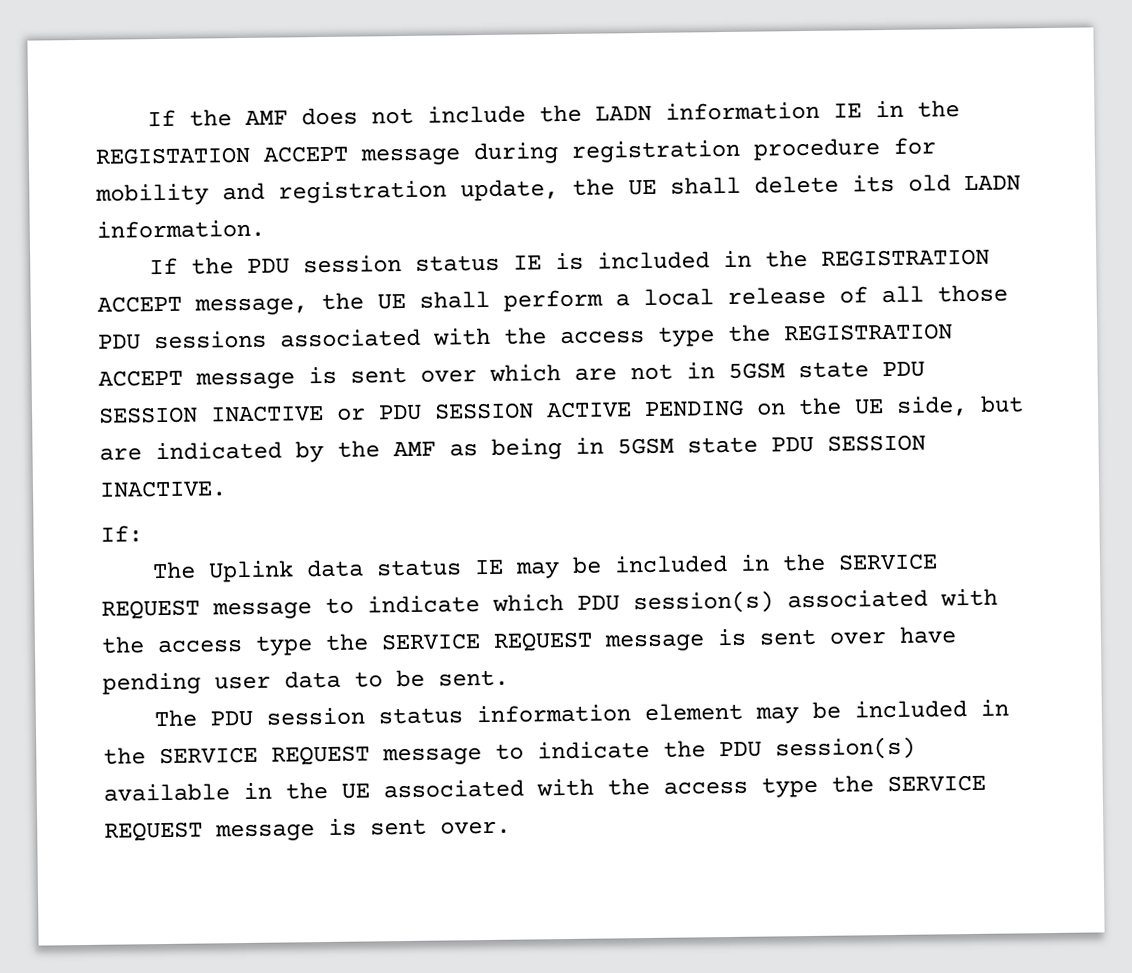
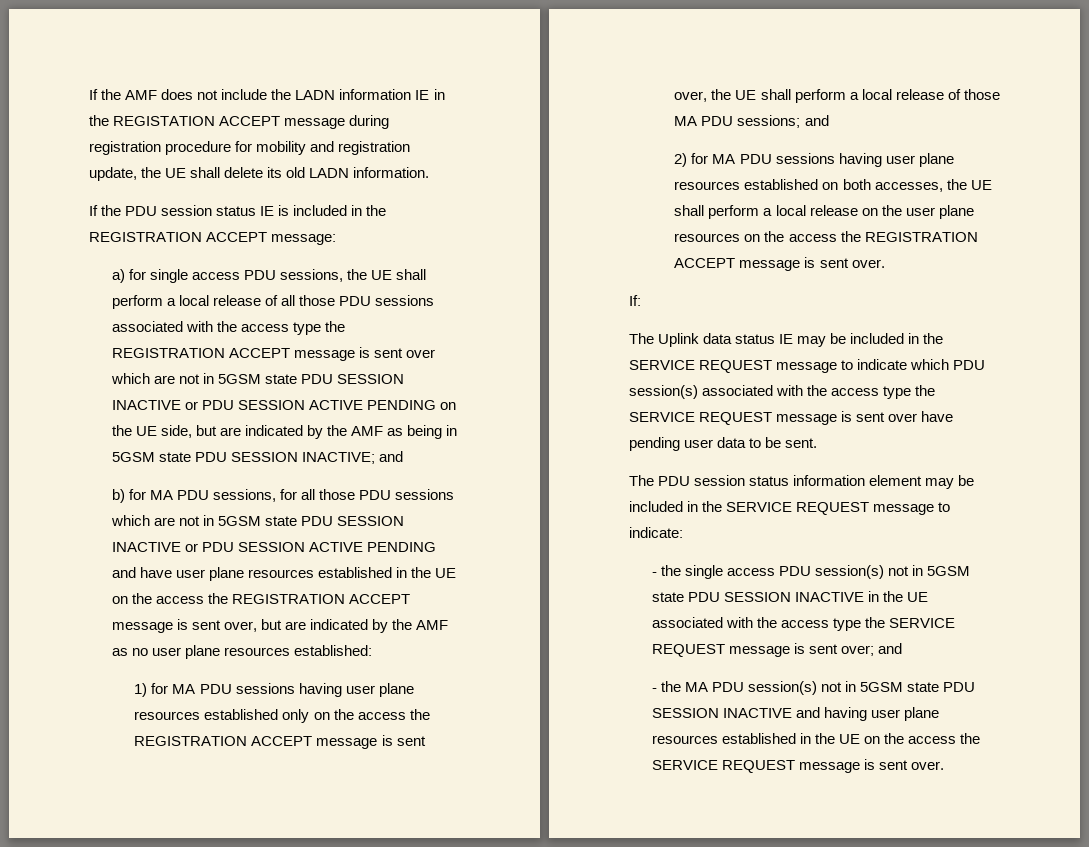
- If the PDU session status IE is included in the REGISTRATION ACCEPT message, the UE shall perform a local release of all those PDU sessions associated with the access type the REGISTRATION ACCEPT message is sent over which are not in 5GSM state PDU SESSION INACTIVE or PDU SESSION ACTIVE PENDING on the UE side, but are indicated by the AMF as being in 5GSM state PDU SESSION INACTIVE.
+ If the PDU session status IE is included in the REGISTRATION ACCEPT message:
+ a) for single access PDU sessions, the UE shall perform a local release of all those PDU sessions associated with the access type the REGISTRATION ACCEPT message is sent over which are not in 5GSM state PDU SESSION INACTIVE or PDU SESSION ACTIVE PENDING on the UE side, but are indicated by the AMF as being in 5GSM state PDU SESSION INACTIVE; and
+ b) for MA PDU sessions, for all those PDU sessions which are not in 5GSM state PDU SESSION INACTIVE or PDU SESSION ACTIVE PENDING and have user plane resources established in the UE on the access the REGISTRATION ACCEPT message is sent over, but are indicated by the AMF as no user plane resources established:
+ 1) for MA PDU sessions having user plane resources established only on the access the REGISTRATION ACCEPT message is sent over, the UE shall perform a local release of those MA PDU sessions; and
+ 2) for MA PDU sessions having user plane resources established on both accesses, the UE shall perform a local release on the user plane resources on the access the REGISTRATION ACCEPT message is sent over.
- The PDU session status information element may be included in the SERVICE REQUEST message to indicate the PDU session(s) available in the UE associated with the access type the SERVICE REQUEST message is sent over.
+ The PDU session status information element may be included in the SERVICE REQUEST message to indicate:
+ - the single access PDU session(s) not in 5GSM state PDU SESSION INACTIVE in the UE associated with the access type the SERVICE REQUEST message is sent over; and
+ - the MA PDU session(s) not in 5GSM state PDU SESSION INACTIVE and having user plane resources established in the UE on the access the SERVICE REQUEST message is sent over.

